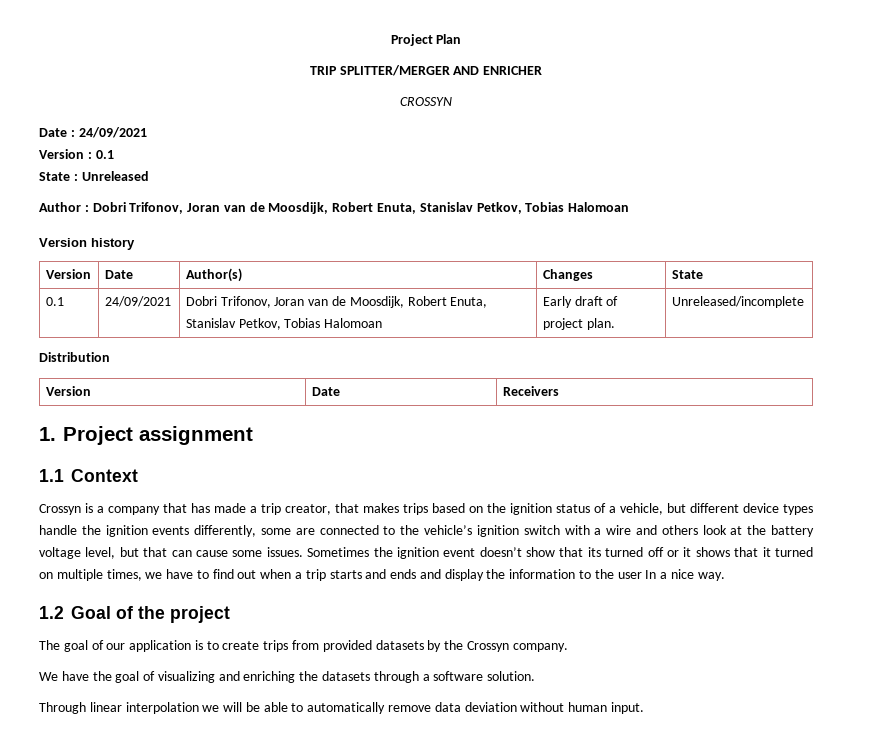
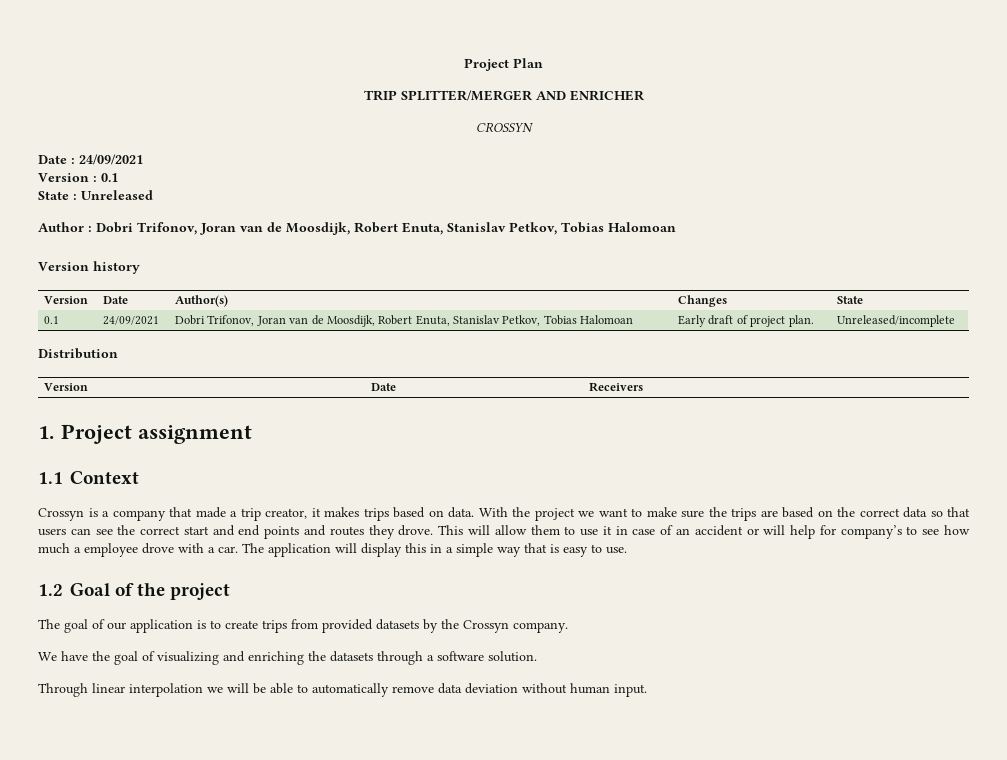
- Crossyn is a company that has made a trip creator, that makes trips based on the ignition status of a vehicle, but different device types handle the ignition events differently, some are connected to the vehicle’s ignition switch with a wire and others look at the battery voltage level, but that can cause some issues. Sometimes the ignition event doesn’t show that its turned off or it shows that it turned on multiple times, we have to find out when a trip starts and ends and display the information to the user In a nice way.
+ Crossyn is a company that made a trip creator, it makes trips based on data. With the project we want to make sure the trips are based on the correct data so that users can see the correct start and end points and routes they drove. This will allow them to use it in case of an accident or will help for company’s to see how much a employee drove with a car. The application will display this in a simple way that is easy to use.

